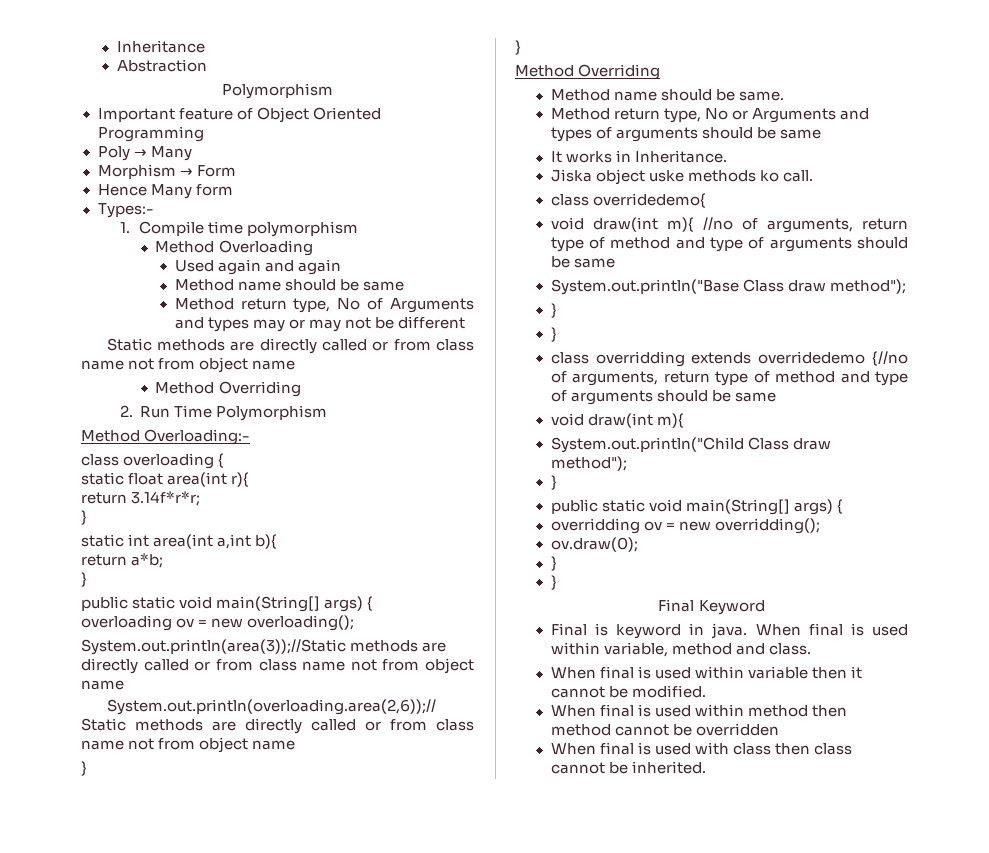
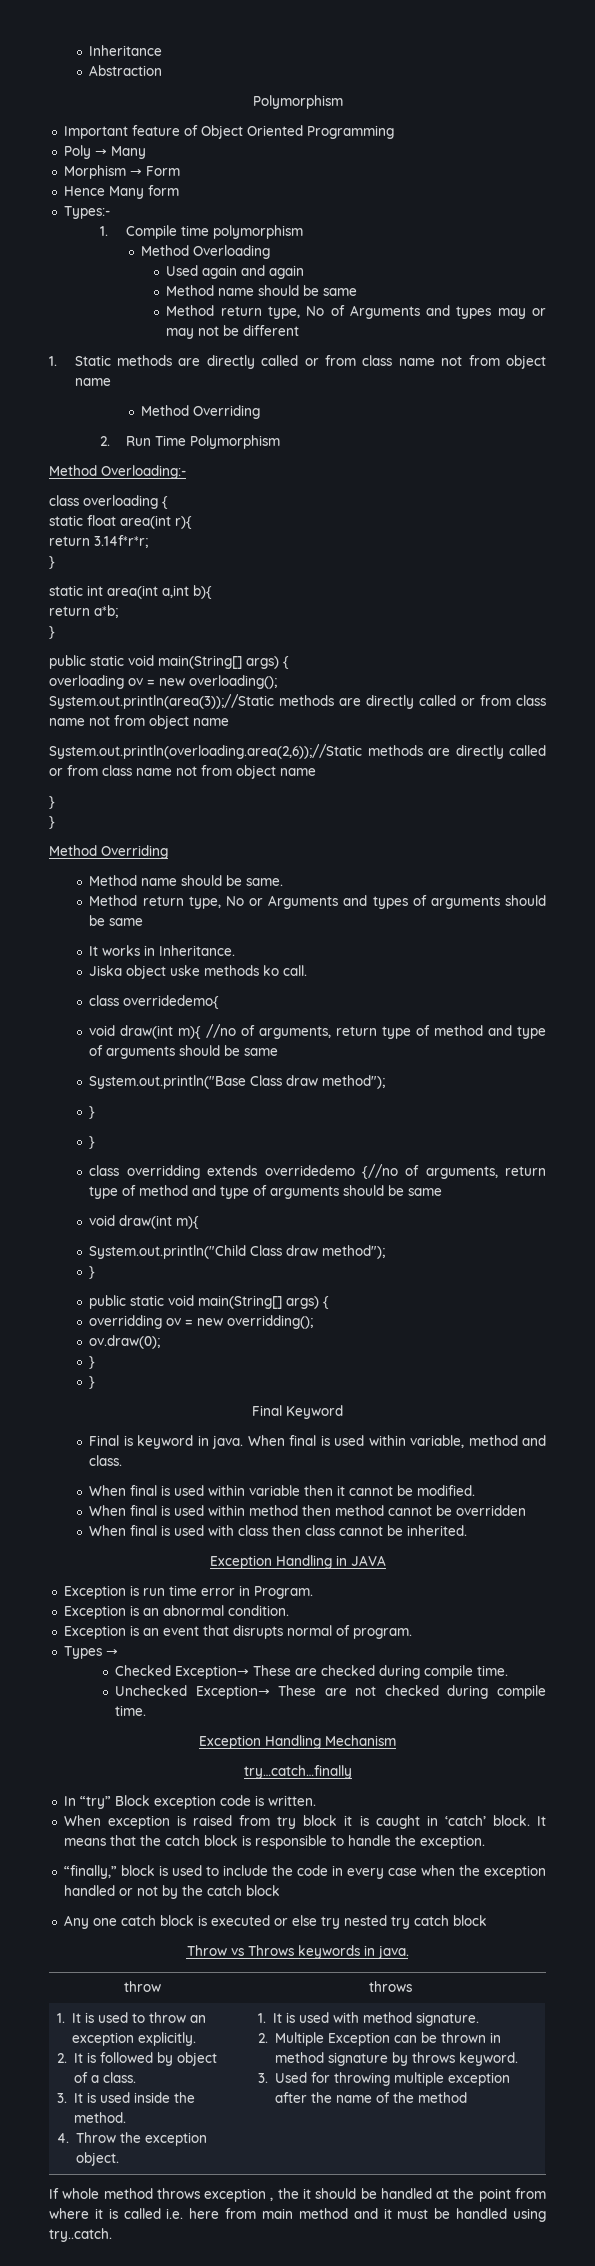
- Static methods are directly called or from class name not from object name
+ 1. Static methods are directly called or from class name not from object name
+ Exception Handling in JAVA
+ Exception is run time error in Program.
+ Exception is an abnormal condition.
+ Exception is an event that disrupts normal of program.
+ Types →
+ Checked Exception→ These are checked during compile time.
+ Unchecked Exception→ These are not checked during compile time.
+ Exception Handling Mechanism
+ try…catch…finally
+ In “try” Block exception code is written.
+ When exception is raised from try block it is caught in ‘catch’ block. It means that the catch block is responsible to handle the exception.
+ “finally,” block is used to include the code in every case when the exception handled or not by the catch block
+ Any one catch block is executed or else try nested try catch block
+ Throw vs Throws keywords in java.
+ throw | throws
+ 1. It is used to throw an exception explicitly.
+ 2. It is followed by object of a class.
+ 3. It is used inside the method.
+ 4. Throw the exception object. | 1. It is used with method signature.
+ 2. Multiple Exception can be thrown in method signature by throws keyword.
+ 3. Used for throwing multiple exception after the name of the method
+ If whole method throws exception , the it should be handled at the point from where it is called i.e. here from main method and it must be handled using try..catch.

